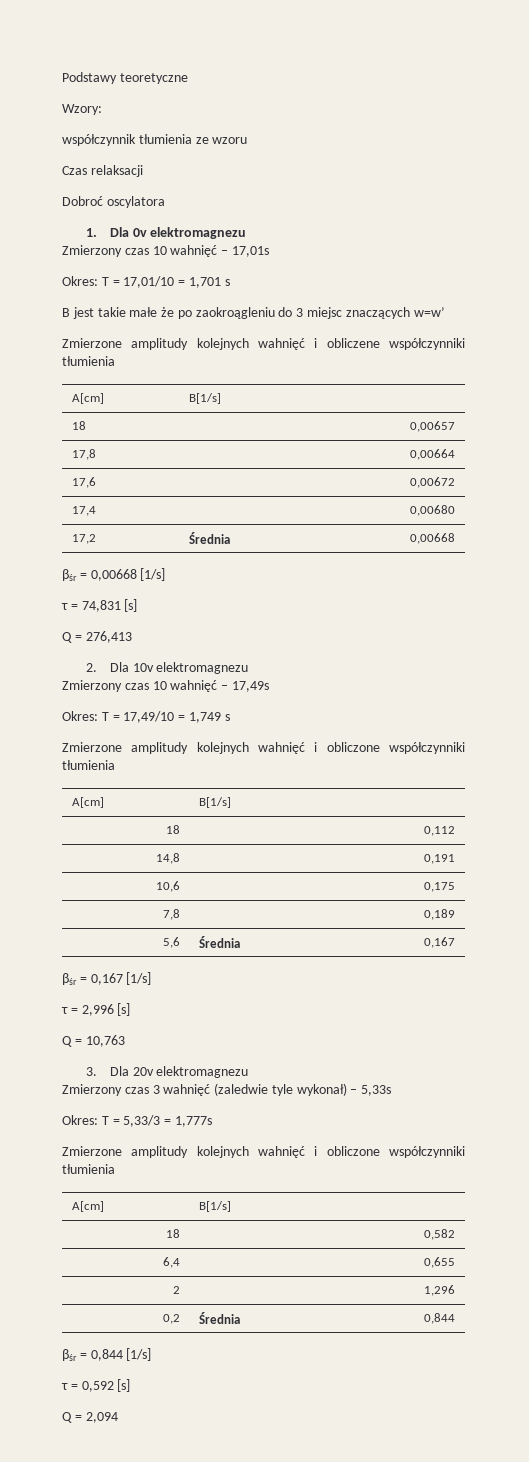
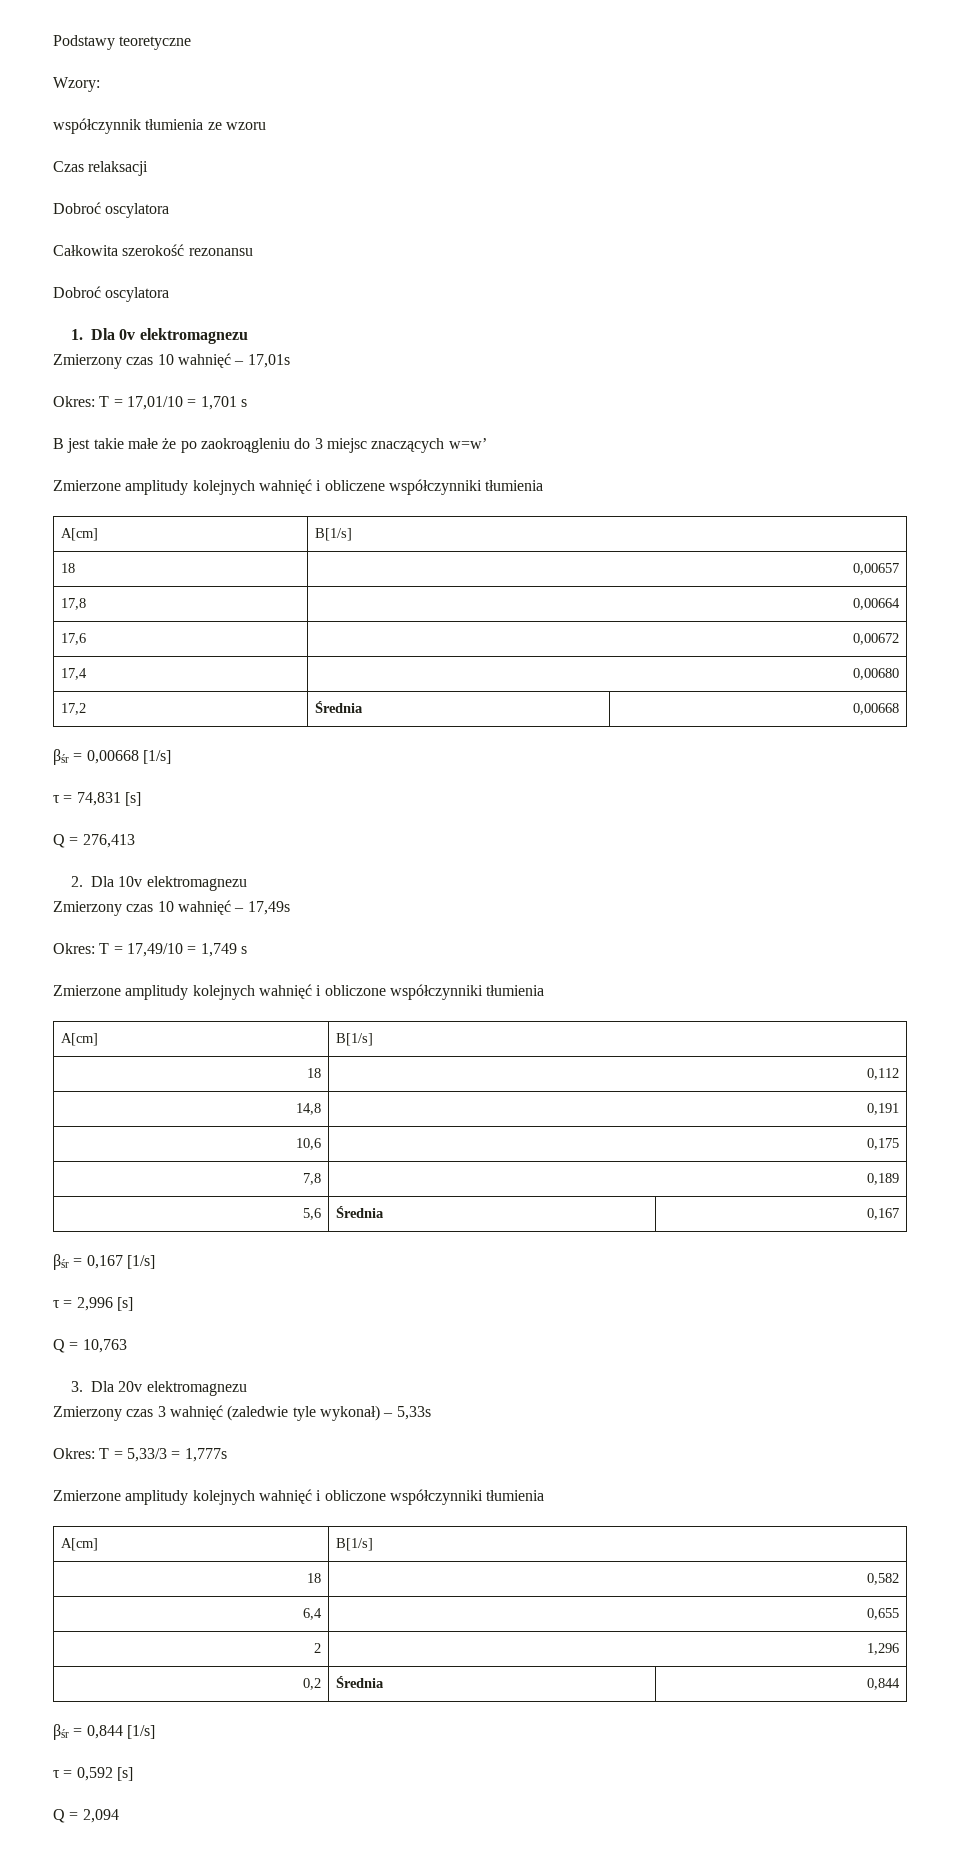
+ Całkowita szerokość rezonansu
+ Dobroć oscylatora

